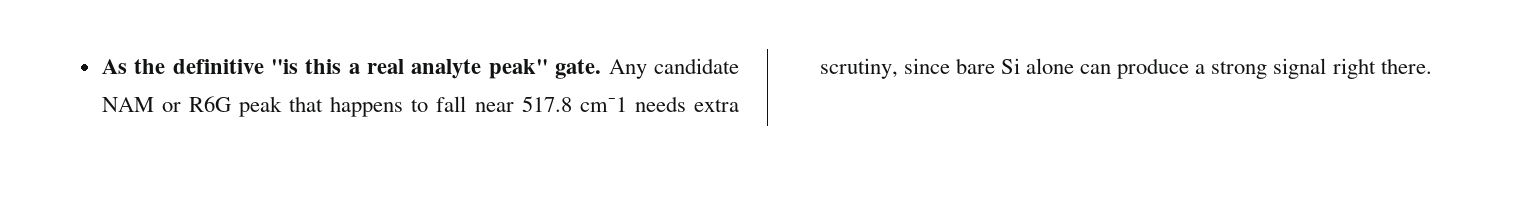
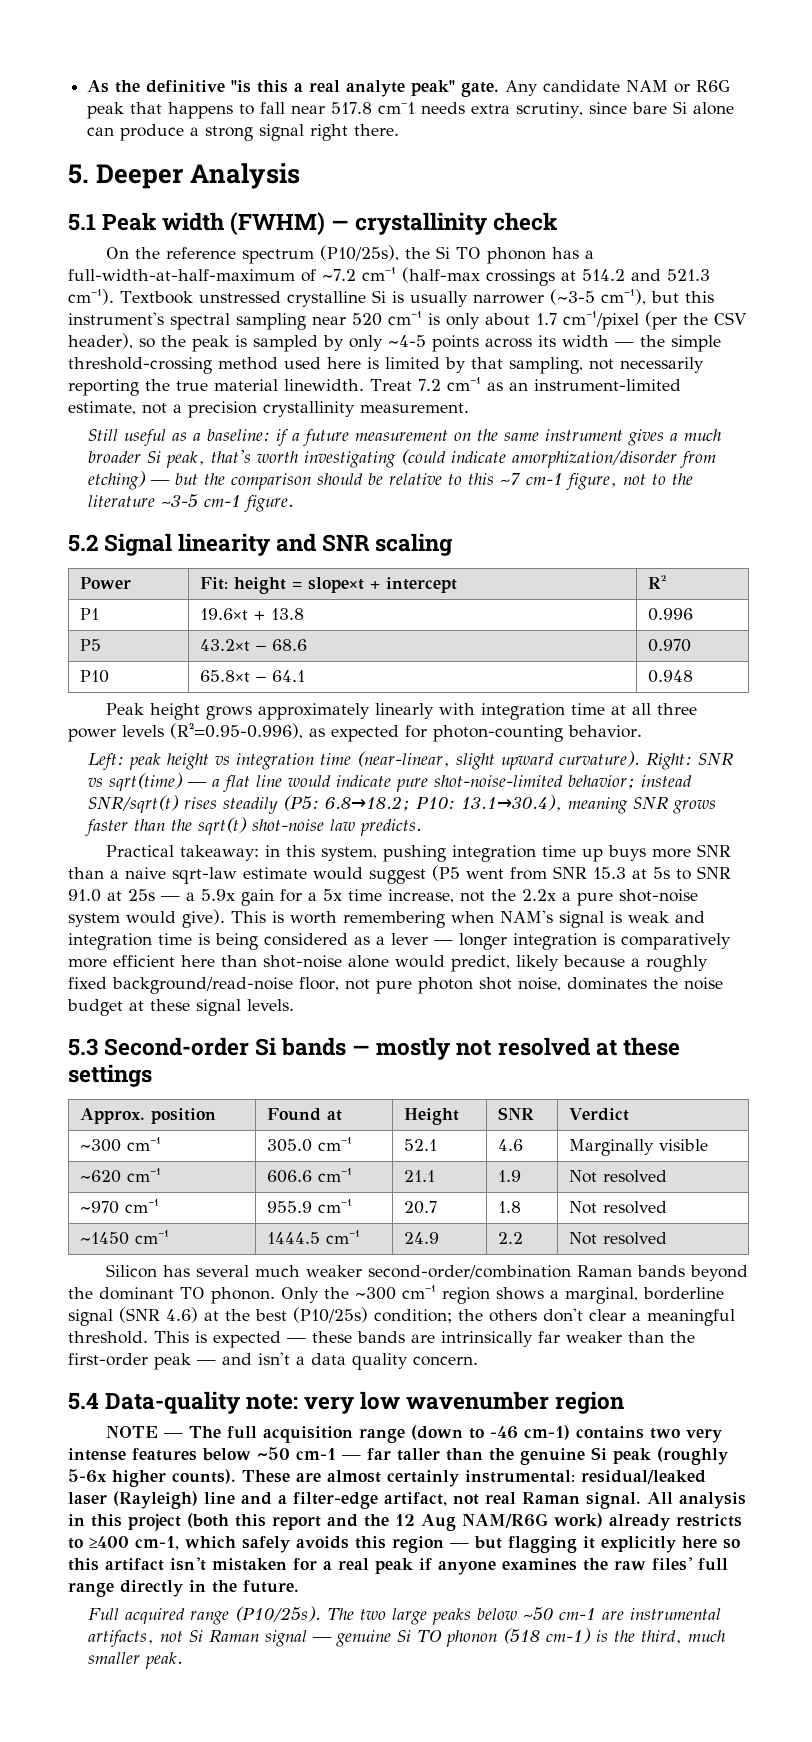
+ 5. Deeper Analysis
+ 5.1 Peak width (FWHM) — crystallinity check
+ On the reference spectrum (P10/25s), the Si TO phonon has a full-width-at-half-maximum of ~7.2 cm⁻¹ (half-max crossings at 514.2 and 521.3 cm⁻¹). Textbook unstressed crystalline Si is usually narrower (~3-5 cm⁻¹), but this instrument's spectral sampling near 520 cm⁻¹ is only about 1.7 cm⁻¹/pixel (per the CSV header), so the peak is sampled by only ~4-5 points across its width — the simple threshold-crossing method used here is limited by that sampling, not necessarily reporting the true material linewidth. Treat 7.2 cm⁻¹ as an instrument-limited estimate, not a precision crystallinity measurement.
+ Still useful as a baseline: if a future measurement on the same instrument gives a much broader Si peak, that's worth investigating (could indicate amorphization/disorder from etching) — but the comparison should be relative to this ~7 cm-1 figure, not to the literature ~3-5 cm-1 figure.
+ 5.2 Signal linearity and SNR scaling
+ Power | Fit: height = slope×t + intercept | R²
+ P1 | 19.6×t + 13.8 | 0.996
+ P5 | 43.2×t − 68.6 | 0.970
+ P10 | 65.8×t − 64.1 | 0.948
+ Peak height grows approximately linearly with integration time at all three power levels (R²=0.95-0.996), as expected for photon-counting behavior.
+ Left: peak height vs integration time (near-linear, slight upward curvature). Right: SNR vs sqrt(time) — a flat line would indicate pure shot-noise-limited behavior; instead SNR/sqrt(t) rises steadily (P5: 6.8→18.2; P10: 13.1→30.4), meaning SNR grows faster than the sqrt(t) shot-noise law predicts.
+ Practical takeaway: in this system, pushing integration time up buys more SNR than a naive sqrt-law estimate would suggest (P5 went from SNR 15.3 at 5s to SNR 91.0 at 25s — a 5.9x gain for a 5x time increase, not the 2.2x a pure shot-noise system would give). This is worth remembering when NAM's signal is weak and integration time is being considered as a lever — longer integration is comparatively more efficient here than shot-noise alone would predict, likely because a roughly fixed background/read-noise floor, not pure photon shot noise, dominates the noise budget at these signal levels.
+ 5.3 Second-order Si bands — mostly not resolved at these settings
+ Approx. position | Found at | Height | SNR | Verdict
+ ~300 cm⁻¹ | 305.0 cm⁻¹ | 52.1 | 4.6 | Marginally visible
+ ~620 cm⁻¹ | 606.6 cm⁻¹ | 21.1 | 1.9 | Not resolved
+ ~970 cm⁻¹ | 955.9 cm⁻¹ | 20.7 | 1.8 | Not resolved
+ ~1450 cm⁻¹ | 1444.5 cm⁻¹ | 24.9 | 2.2 | Not resolved
+ Silicon has several much weaker second-order/combination Raman bands beyond the dominant TO phonon. Only the ~300 cm⁻¹ region shows a marginal, borderline signal (SNR 4.6) at the best (P10/25s) condition; the others don't clear a meaningful threshold. This is expected — these bands are intrinsically far weaker than the first-order peak — and isn't a data quality concern.
+ 5.4 Data-quality note: very low wavenumber region
+ NOTE — The full acquisition range (down to -46 cm-1) contains two very intense features below ~50 cm-1 — far taller than the genuine Si peak (roughly 5-6x higher counts). These are almost certainly instrumental: residual/leaked laser (Rayleigh) line and a filter-edge artifact, not real Raman signal. All analysis in this project (both this report and the 12 Aug NAM/R6G work) already restricts to ≥400 cm-1, which safely avoids this region — but flagging it explicitly here so this artifact isn't mistaken for a real peak if anyone examines the raw files' full range directly in the future.
+ Full acquired range (P10/25s). The two large peaks below ~50 cm-1 are instrumental artifacts, not Si Raman signal — genuine Si TO phonon (518 cm-1) is the third, much smaller peak.

